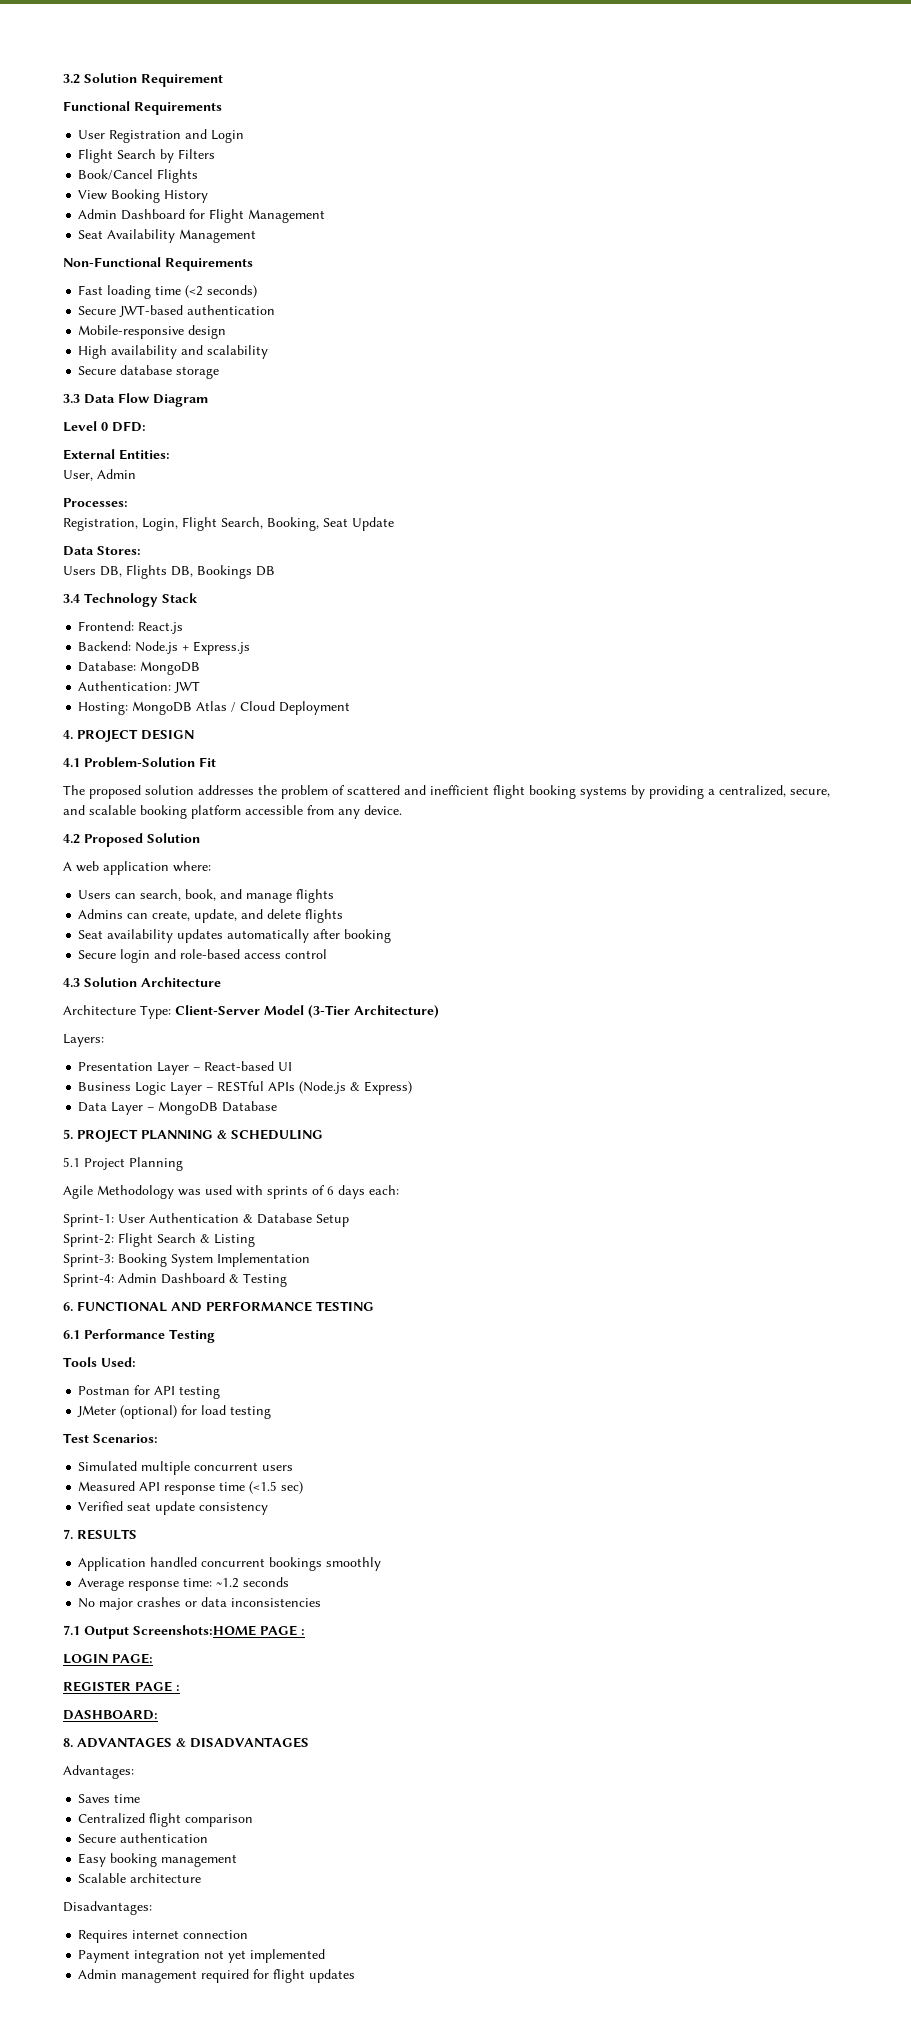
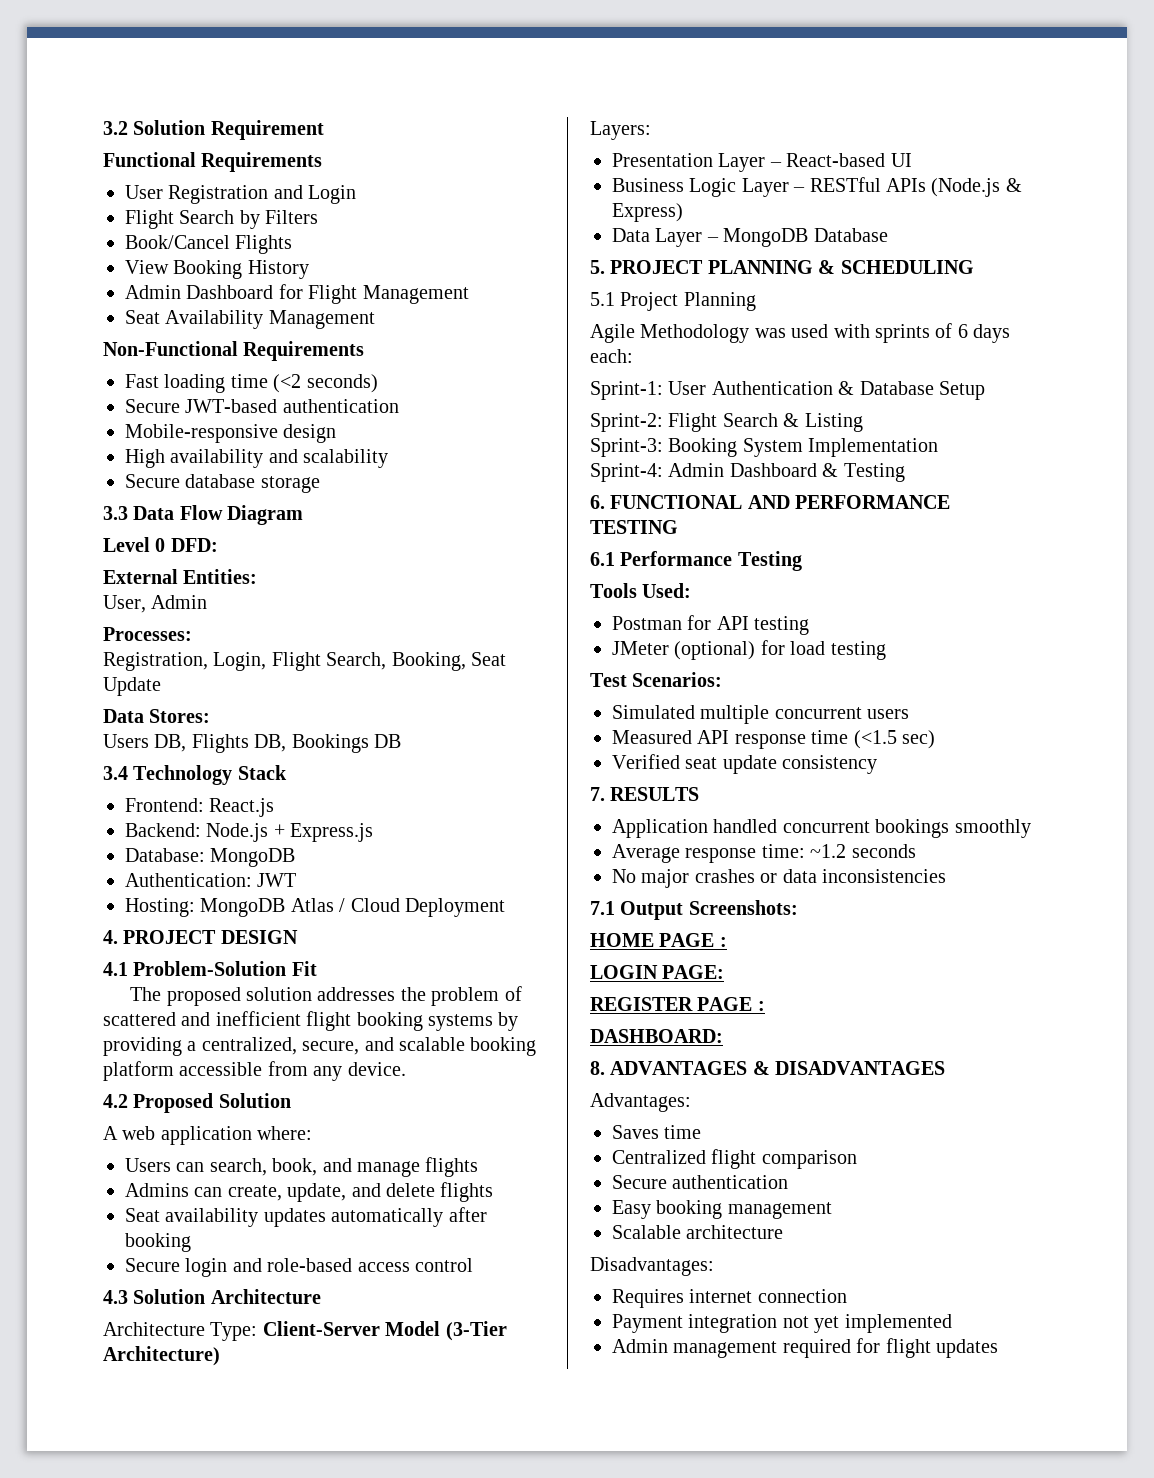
- 7.1 Output Screenshots:HOME PAGE :
+ 7.1 Output Screenshots:
+ HOME PAGE :

